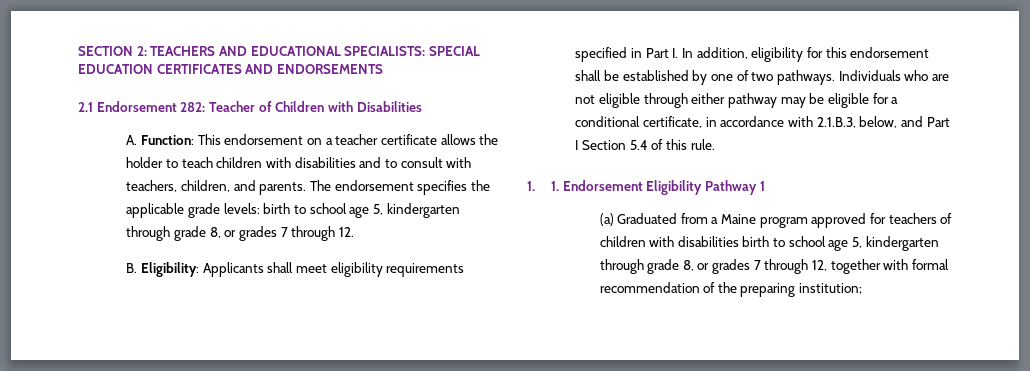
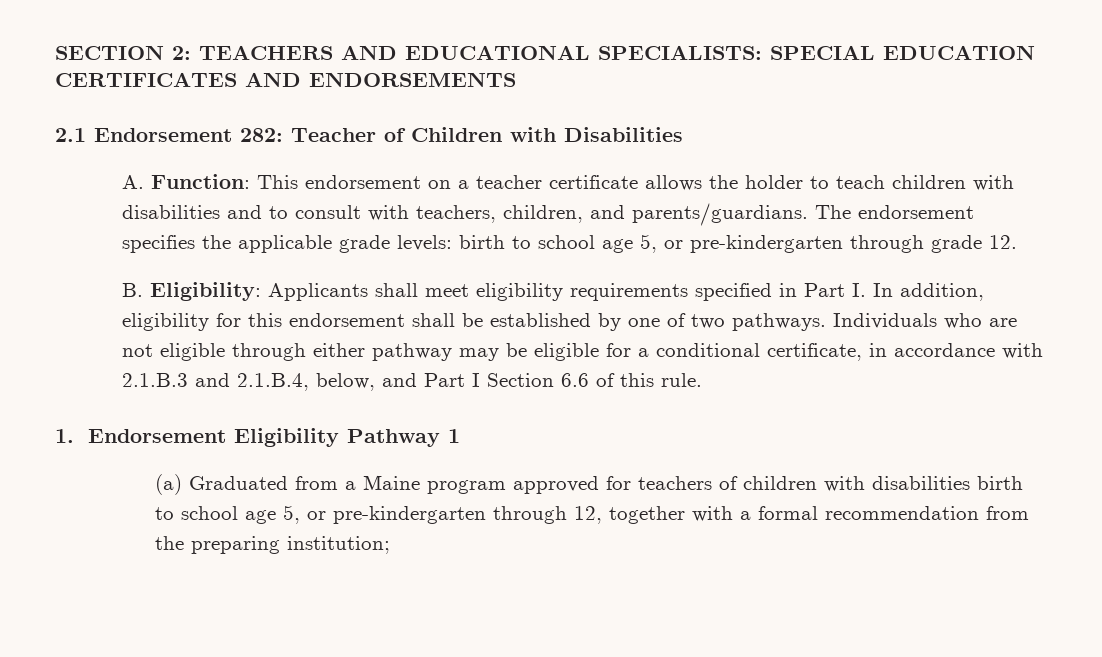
- A. Function: This endorsement on a teacher certificate allows the holder to teach children with disabilities and to consult with teachers, children, and parents.
+ A. Function: This endorsement on a teacher certificate allows the holder to teach children with disabilities and to consult with teachers, children, and parents/guardians.
- The endorsement specifies the applicable grade levels: birth to school age 5, kindergarten through grade 8, or grades 7 through 12.
+ The endorsement specifies the applicable grade levels: birth to school age 5, or pre-kindergarten through grade 12.
- Individuals who are not eligible through either pathway may be eligible for a conditional certificate, in accordance with 2.1.B.3, below, and Part I Section 5.4 of this rule.
+ Individuals who are not eligible through either pathway may be eligible for a conditional certificate, in accordance with 2.1.B.3 and 2.1.B.4, below, and Part I Section 6.6 of this rule.
- 1. 1. Endorsement Eligibility Pathway 1
+ 1. Endorsement Eligibility Pathway 1
- (a) Graduated from a Maine program approved for teachers of children with disabilities birth to school age 5, kindergarten through grade 8, or grades 7 through 12, together with formal recommendation of the preparing institution;
+ (a) Graduated from a Maine program approved for teachers of children with disabilities birth to school age 5, or pre-kindergarten through 12, together with a formal recommendation from the preparing institution;

